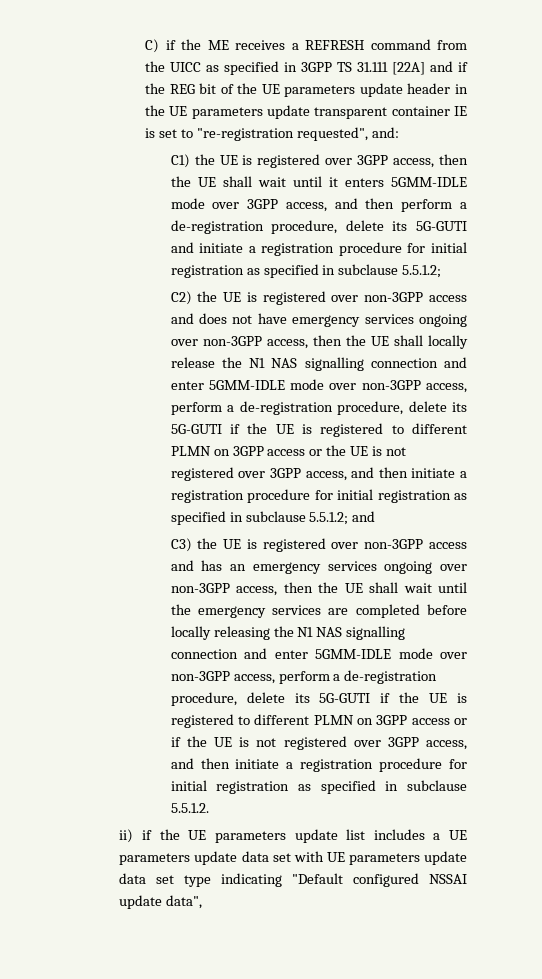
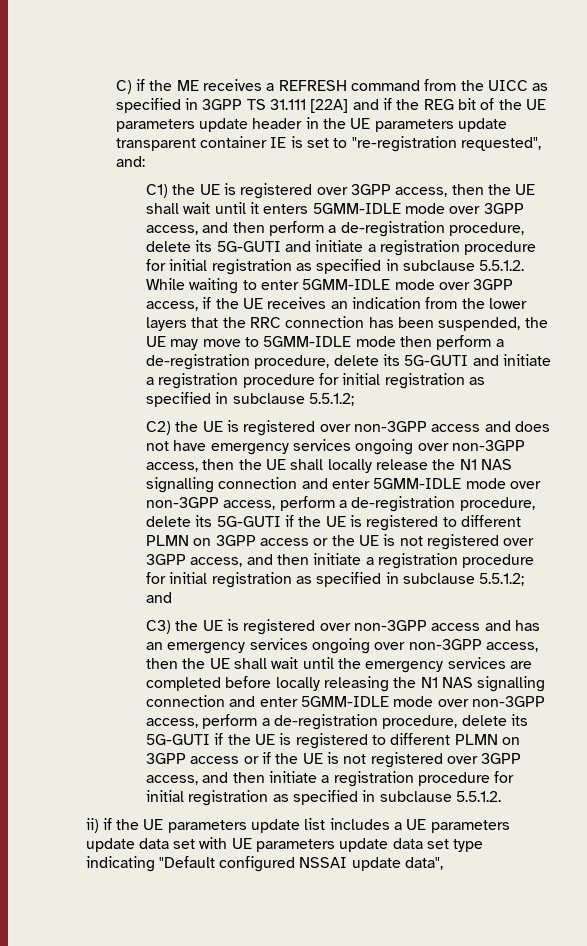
- C1) the UE is registered over 3GPP access, then the UE shall wait until it enters 5GMM-IDLE mode over 3GPP access, and then perform a de-registration procedure, delete its 5G-GUTI and initiate a registration procedure for initial registration as specified in subclause 5.5.1.2;
+ C1) the UE is registered over 3GPP access, then the UE shall wait until it enters 5GMM-IDLE mode over 3GPP access, and then perform a de-registration procedure, delete its 5G-GUTI and initiate a registration procedure for initial registration as specified in subclause 5.5.1.2. While waiting to enter 5GMM-IDLE mode over 3GPP access, if the UE receives an indication from the lower layers that the RRC connection has been suspended, the UE may move to 5GMM-IDLE mode then perform a de-registration procedure, delete its 5G-GUTI and initiate a registration procedure for initial registration as specified in subclause 5.5.1.2;

